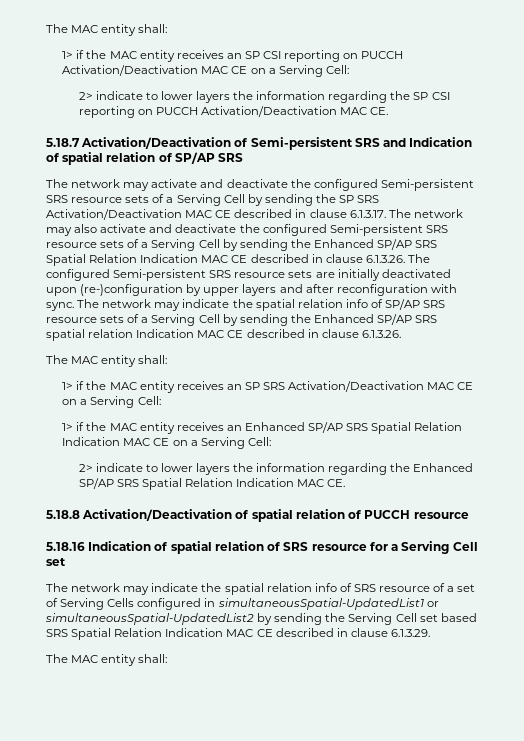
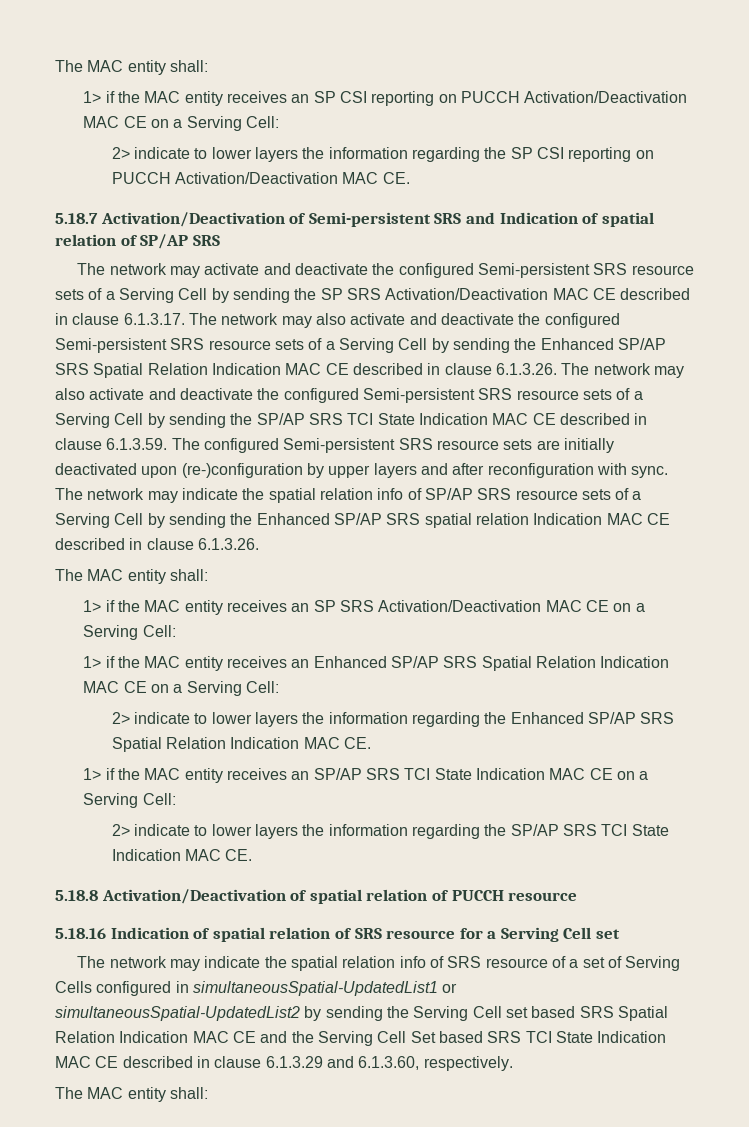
- The network may activate and deactivate the configured Semi-persistent SRS resource sets of a Serving Cell by sending the SP SRS Activation/Deactivation MAC CE described in clause 6.1.3.17. The network may also activate and deactivate the configured Semi-persistent SRS resource sets of a Serving Cell by sending the Enhanced SP/AP SRS Spatial Relation Indication MAC CE described in clause 6.1.3.26. The configured Semi-persistent SRS resource sets are initially deactivated upon (re-)configuration by upper layers and after reconfiguration with sync.
+ The network may activate and deactivate the configured Semi-persistent SRS resource sets of a Serving Cell by sending the SP SRS Activation/Deactivation MAC CE described in clause 6.1.3.17. The network may also activate and deactivate the configured Semi-persistent SRS resource sets of a Serving Cell by sending the Enhanced SP/AP SRS Spatial Relation Indication MAC CE described in clause 6.1.3.26. The network may also activate and deactivate the configured Semi-persistent SRS resource sets of a Serving Cell by sending the SP/AP SRS TCI State Indication MAC CE described in clause 6.1.3.59. The configured Semi-persistent SRS resource sets are initially deactivated upon (re-)configuration by upper layers and after reconfiguration with sync.
+ 1> if the MAC entity receives an SP/AP SRS TCI State Indication MAC CE on a Serving Cell:
+ 2> indicate to lower layers the information regarding the SP/AP SRS TCI State Indication MAC CE.
- The network may indicate the spatial relation info of SRS resource of a set of Serving Cells configured in simultaneousSpatial-UpdatedList1 or simultaneousSpatial-UpdatedList2 by sending the Serving Cell set based SRS Spatial Relation Indication MAC CE described in clause 6.1.3.29.
+ The network may indicate the spatial relation info of SRS resource of a set of Serving Cells configured in simultaneousSpatial-UpdatedList1 or simultaneousSpatial-UpdatedList2 by sending the Serving Cell set based SRS Spatial Relation Indication MAC CE and the Serving Cell Set based SRS TCI State Indication MAC CE described in clause 6.1.3.29 and 6.1.3.60, respectively.

